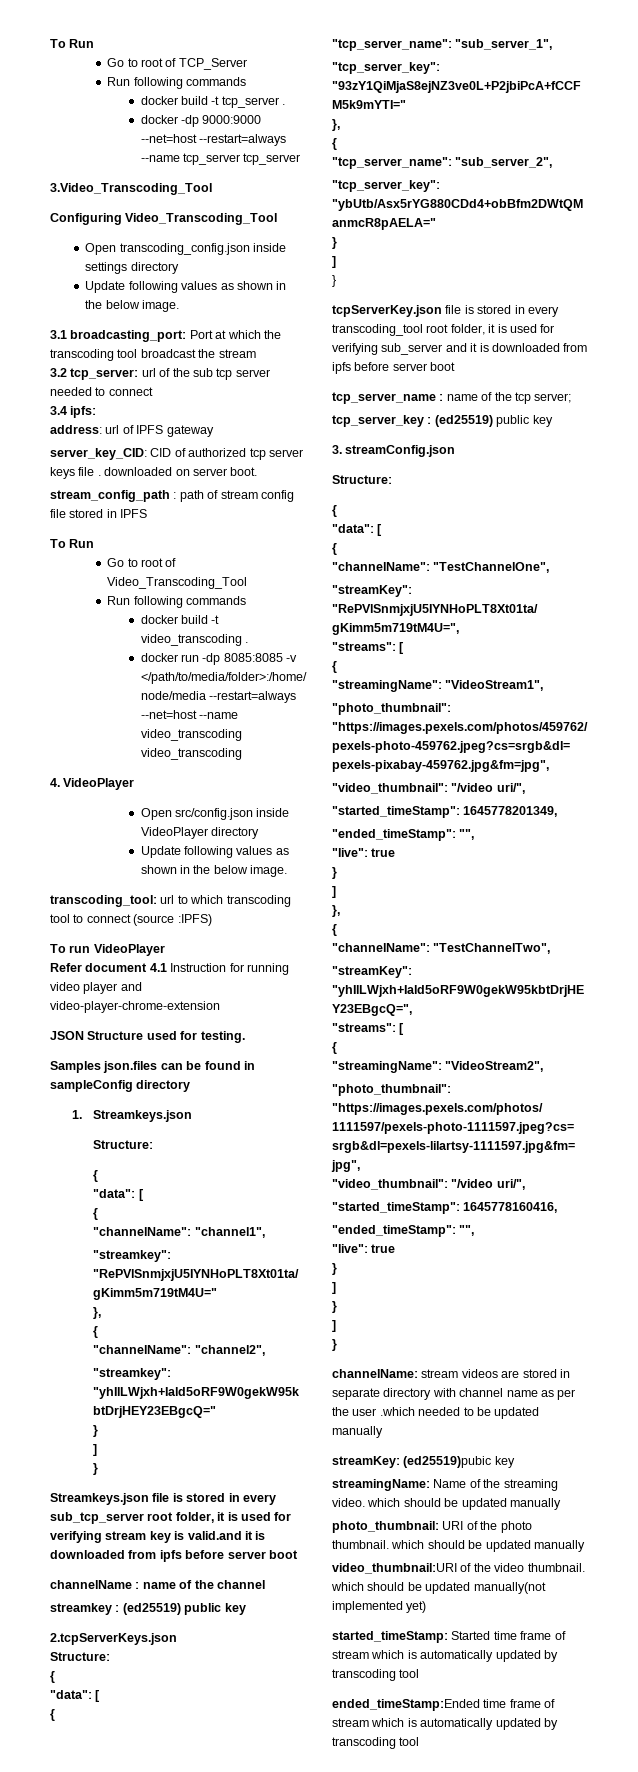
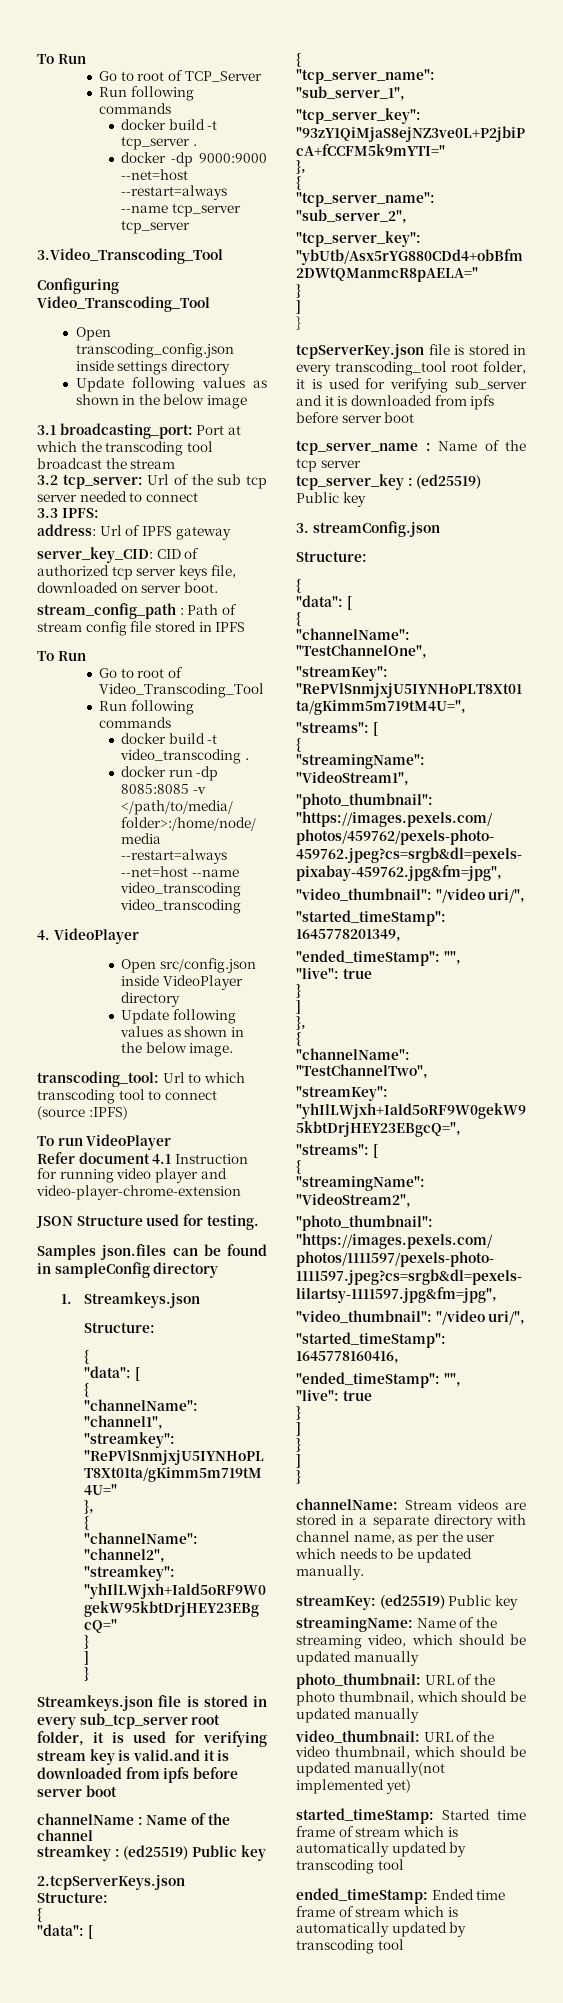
  Open transcoding_config.json inside settings directory
- Update following values as shown in the below image.
+ Update following values as shown in the below image
- 3.2 tcp_server: url of the sub tcp server needed to connect
+ 3.2 tcp_server: Url of the sub tcp server needed to connect
- 3.4 ipfs:
+ 3.3 IPFS:
- address: url of IPFS gateway
+ address: Url of IPFS gateway
- server_key_CID: CID of authorized tcp server keys file . downloaded on server boot.
+ server_key_CID: CID of authorized tcp server keys file, downloaded on server boot.
- stream_config_path : path of stream config file stored in IPFS
+ stream_config_path : Path of stream config file stored in IPFS
- transcoding_tool: url to which transcoding tool to connect (source :IPFS)
+ transcoding_tool: Url to which transcoding tool to connect (source :IPFS)
- channelName : name of the channel
+ channelName : Name of the channel
- streamkey : (ed25519) public key
+ streamkey : (ed25519) Public key
- tcp_server_name : name of the tcp server;
+ tcp_server_name : Name of the tcp server
- tcp_server_key : (ed25519) public key
+ tcp_server_key : (ed25519) Public key
- channelName: stream videos are stored in separate directory with channel name as per the user .which needed to be updated manually
+ channelName: Stream videos are stored in a separate directory with channel name, as per the user which needs to be updated manually.
- streamKey: (ed25519)pubic key
+ streamKey: (ed25519) Public key
- streamingName: Name of the streaming video. which should be updated manually
+ streamingName: Name of the streaming video, which should be updated manually
- photo_thumbnail: URI of the photo thumbnail. which should be updated manually
- video_thumbnail:URI of the video thumbnail. which should be updated manually(not implemented yet)
+ photo_thumbnail: URL of the photo thumbnail, which should be updated manually
+ video_thumbnail: URL of the video thumbnail, which should be updated manually(not implemented yet)
- ended_timeStamp:Ended time frame of stream which is automatically updated by transcoding tool
+ ended_timeStamp: Ended time frame of stream which is automatically updated by transcoding tool

